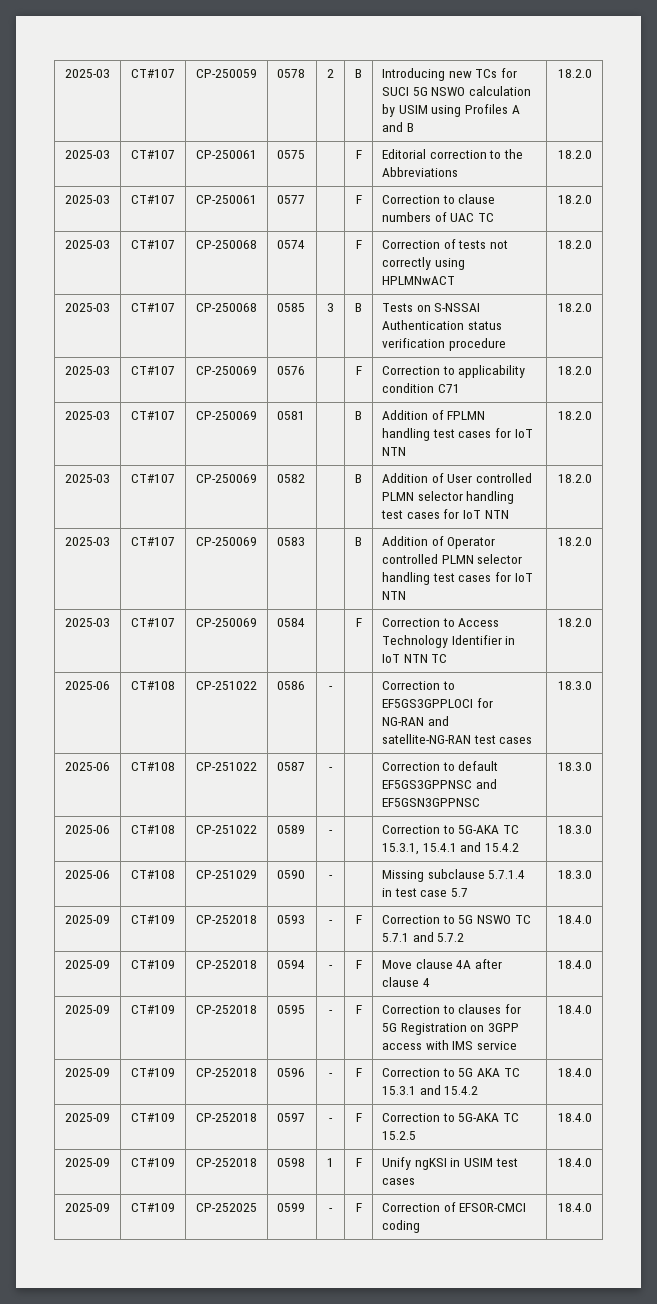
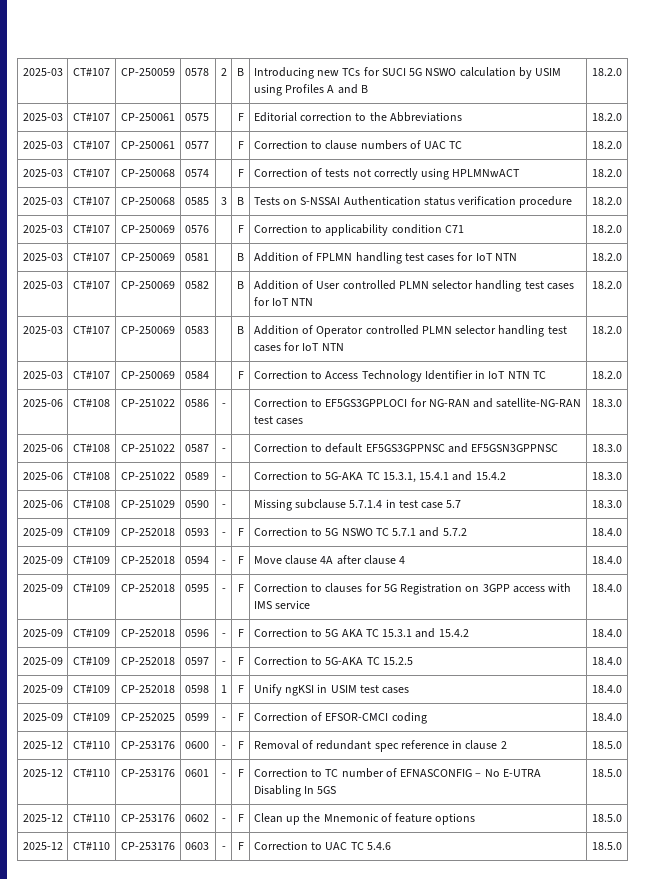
+ 2025-12 | CT#110 | CP-253176 | 0600 | - | F | Removal of redundant spec reference in clause 2 | 18.5.0
+ 2025-12 | CT#110 | CP-253176 | 0601 | - | F | Correction to TC number of EFNASCONFIG – No E-UTRA Disabling In 5GS | 18.5.0
+ 2025-12 | CT#110 | CP-253176 | 0602 | - | F | Clean up the Mnemonic of feature options | 18.5.0
+ 2025-12 | CT#110 | CP-253176 | 0603 | - | F | Correction to UAC TC 5.4.6 | 18.5.0

